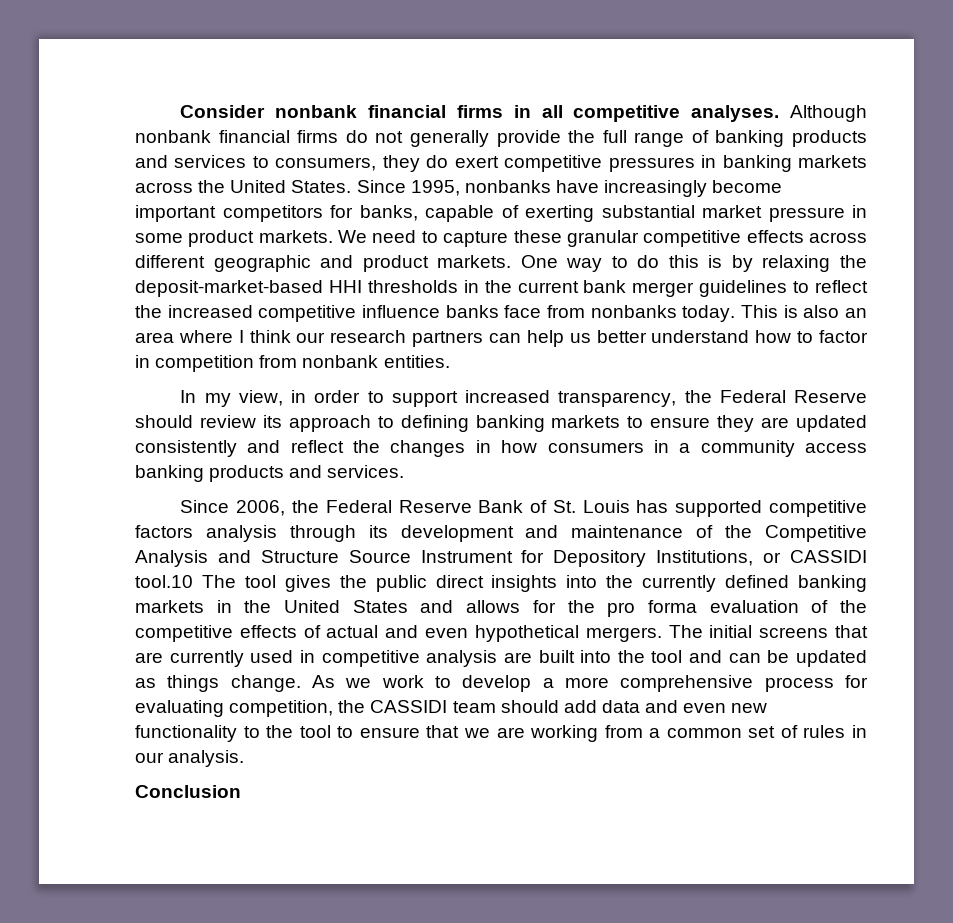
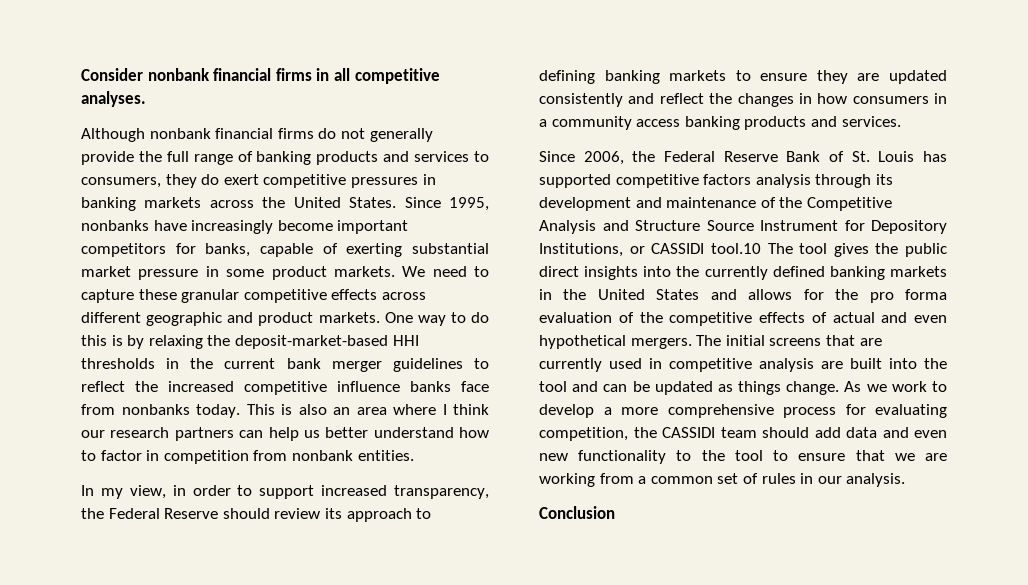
- Consider nonbank financial firms in all competitive analyses. Although nonbank financial firms do not generally provide the full range of banking products and services to consumers, they do exert competitive pressures in banking markets across the United States.
+ Consider nonbank financial firms in all competitive analyses.
+ Although nonbank financial firms do not generally provide the full range of banking products and services to consumers, they do exert competitive pressures in banking markets across the United States.

